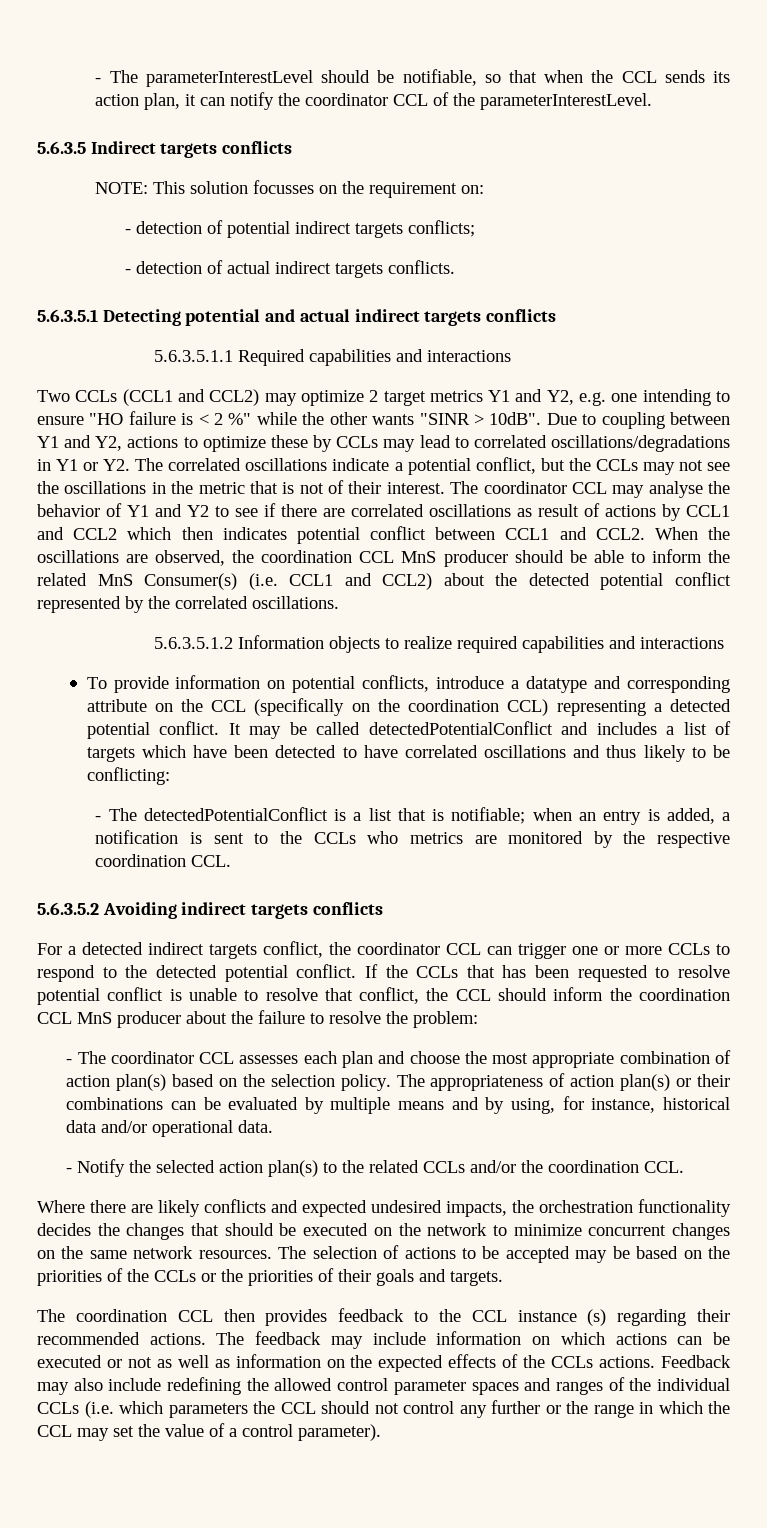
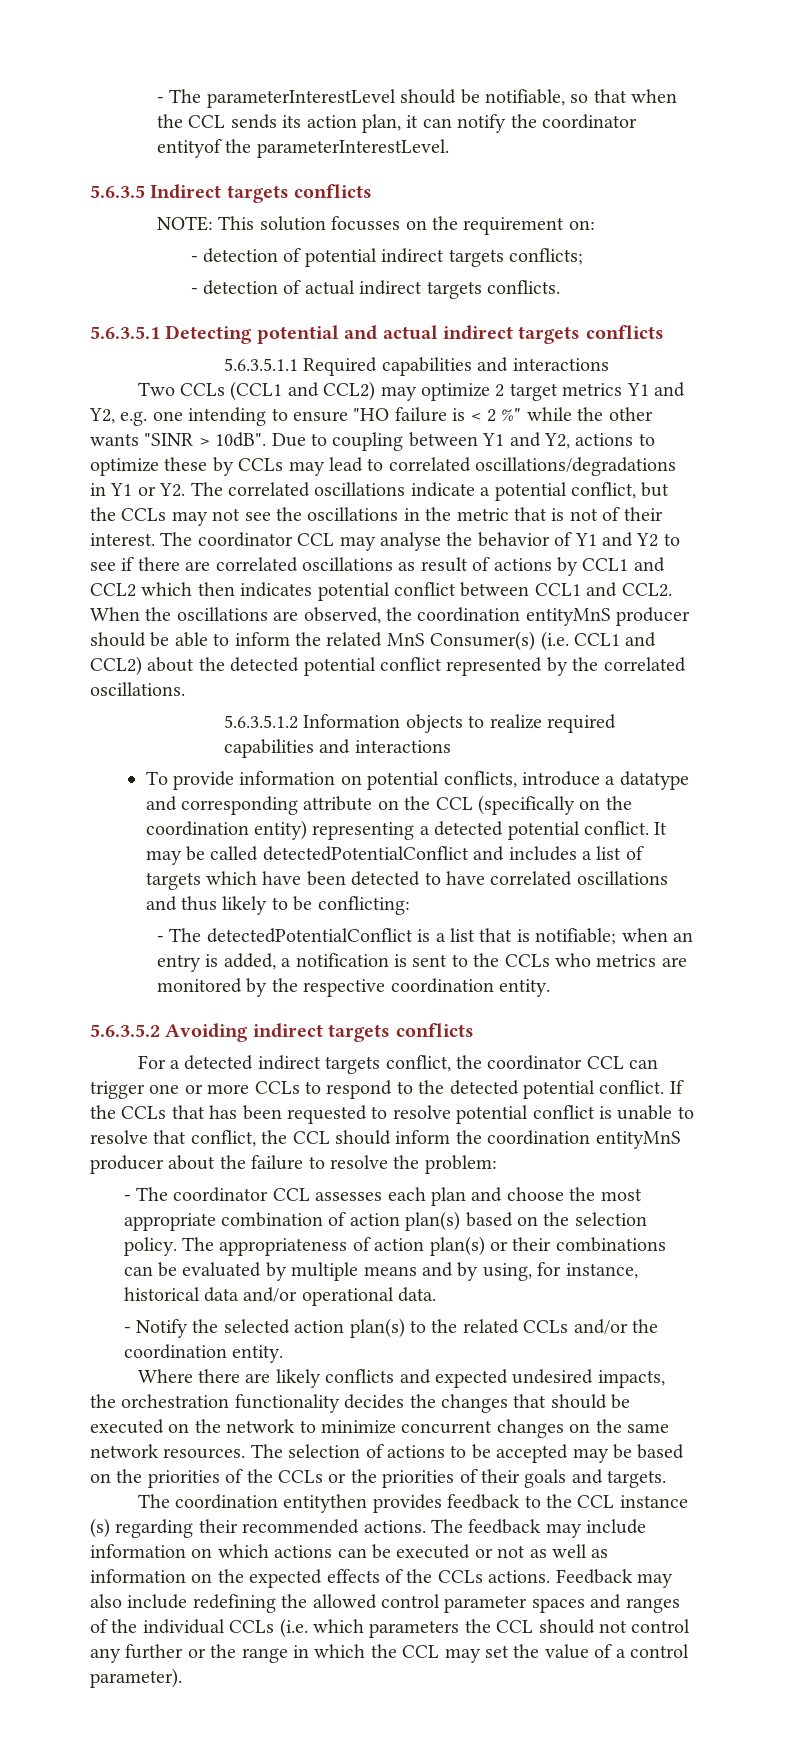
- - The parameterInterestLevel should be notifiable, so that when the CCL sends its action plan, it can notify the coordinator CCL of the parameterInterestLevel.
+ - The parameterInterestLevel should be notifiable, so that when the CCL sends its action plan, it can notify the coordinator entityof the parameterInterestLevel.
- When the oscillations are observed, the coordination CCL MnS producer should be able to inform the related MnS Consumer(s) (i.e. CCL1 and CCL2) about the detected potential conflict represented by the correlated oscillations.
+ When the oscillations are observed, the coordination entityMnS producer should be able to inform the related MnS Consumer(s) (i.e. CCL1 and CCL2) about the detected potential conflict represented by the correlated oscillations.
- To provide information on potential conflicts, introduce a datatype and corresponding attribute on the CCL (specifically on the coordination CCL) representing a detected potential conflict.
+ To provide information on potential conflicts, introduce a datatype and corresponding attribute on the CCL (specifically on the coordination entity) representing a detected potential conflict.
- - The detectedPotentialConflict is a list that is notifiable; when an entry is added, a notification is sent to the CCLs who metrics are monitored by the respective coordination CCL.
+ - The detectedPotentialConflict is a list that is notifiable; when an entry is added, a notification is sent to the CCLs who metrics are monitored by the respective coordination entity.
- If the CCLs that has been requested to resolve potential conflict is unable to resolve that conflict, the CCL should inform the coordination CCL MnS producer about the failure to resolve the problem:
+ If the CCLs that has been requested to resolve potential conflict is unable to resolve that conflict, the CCL should inform the coordination entityMnS producer about the failure to resolve the problem:
- - Notify the selected action plan(s) to the related CCLs and/or the coordination CCL.
+ - Notify the selected action plan(s) to the related CCLs and/or the coordination entity.
- The coordination CCL then provides feedback to the CCL instance (s) regarding their recommended actions.
+ The coordination entitythen provides feedback to the CCL instance (s) regarding their recommended actions.

